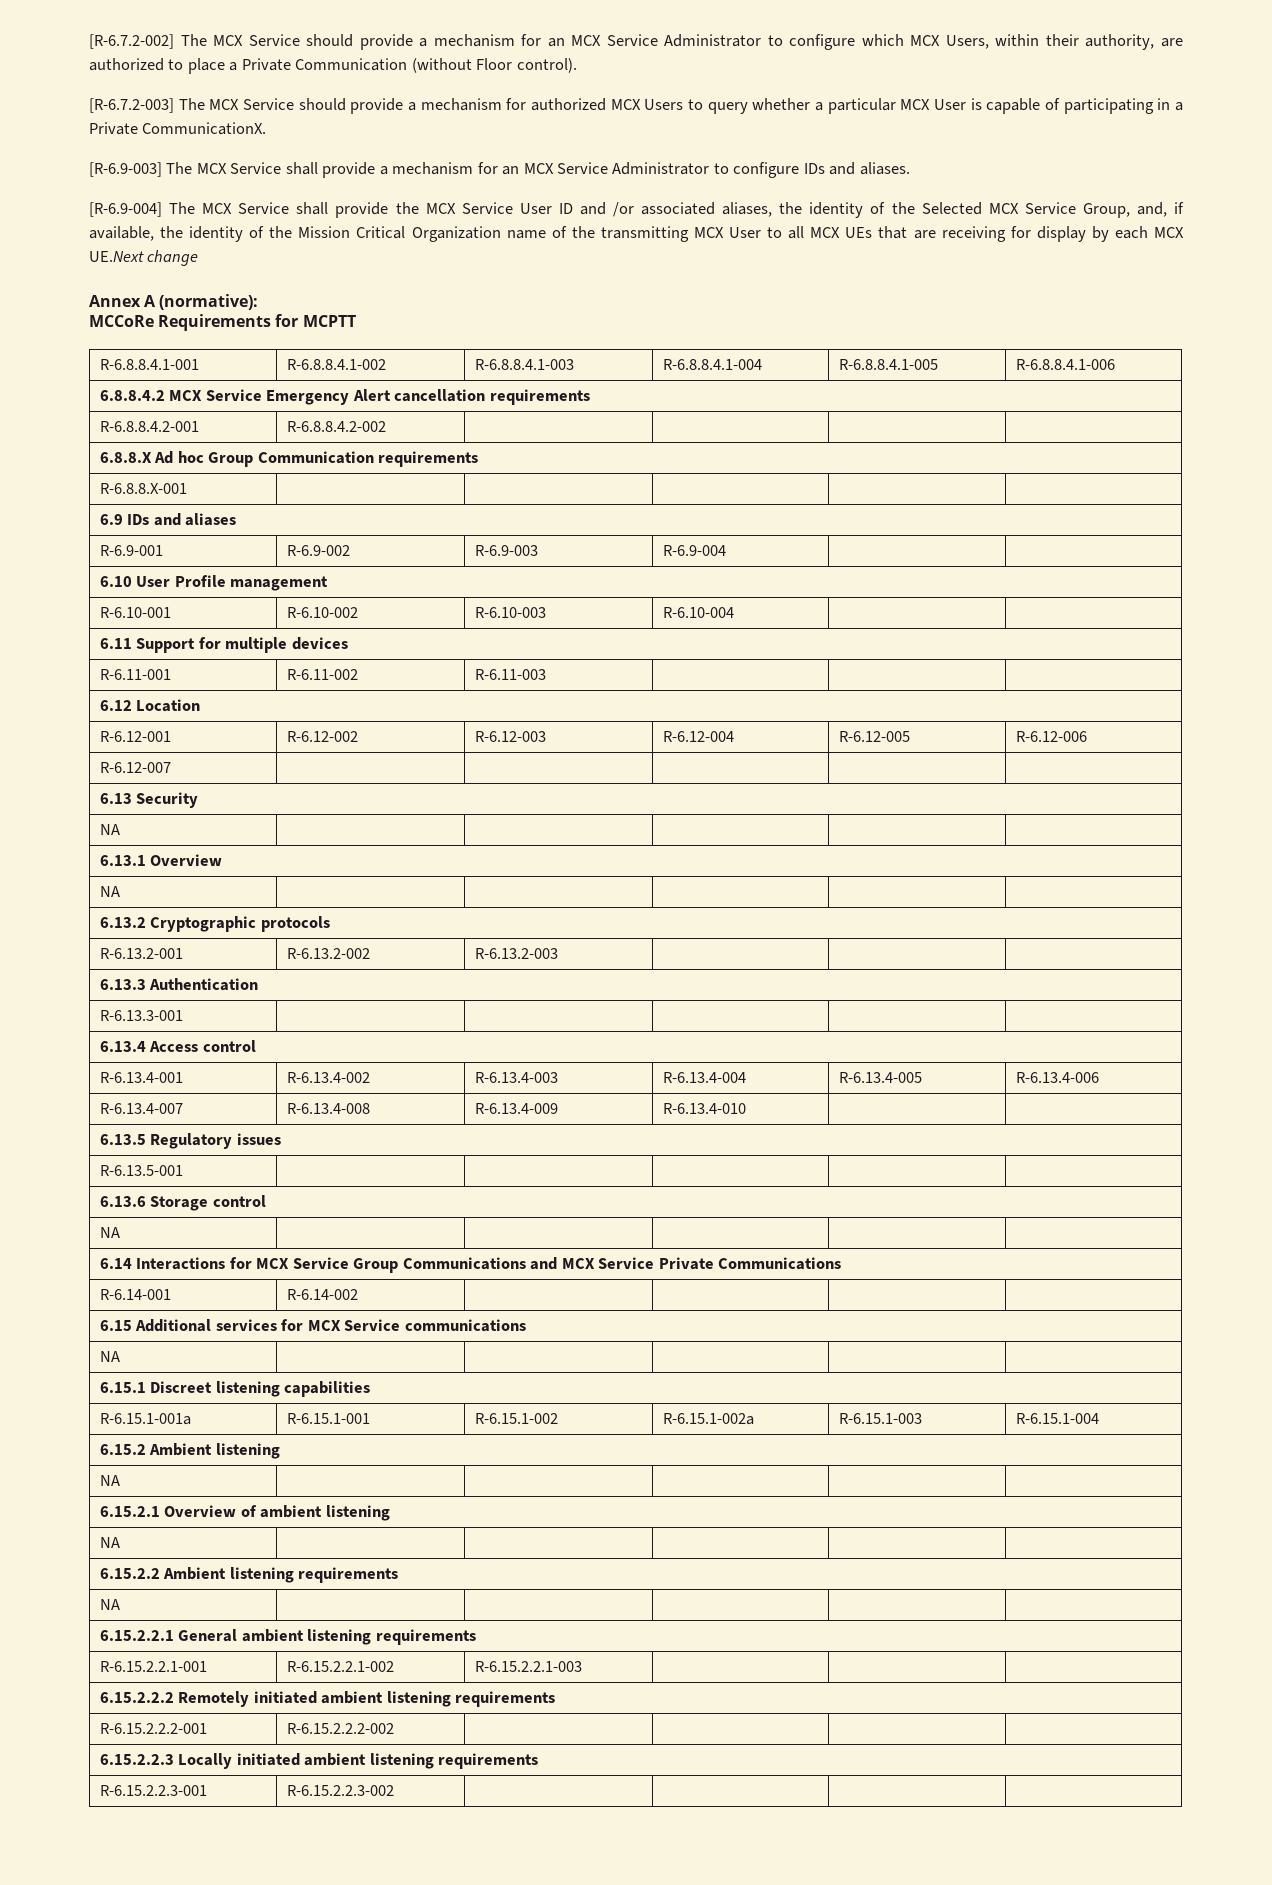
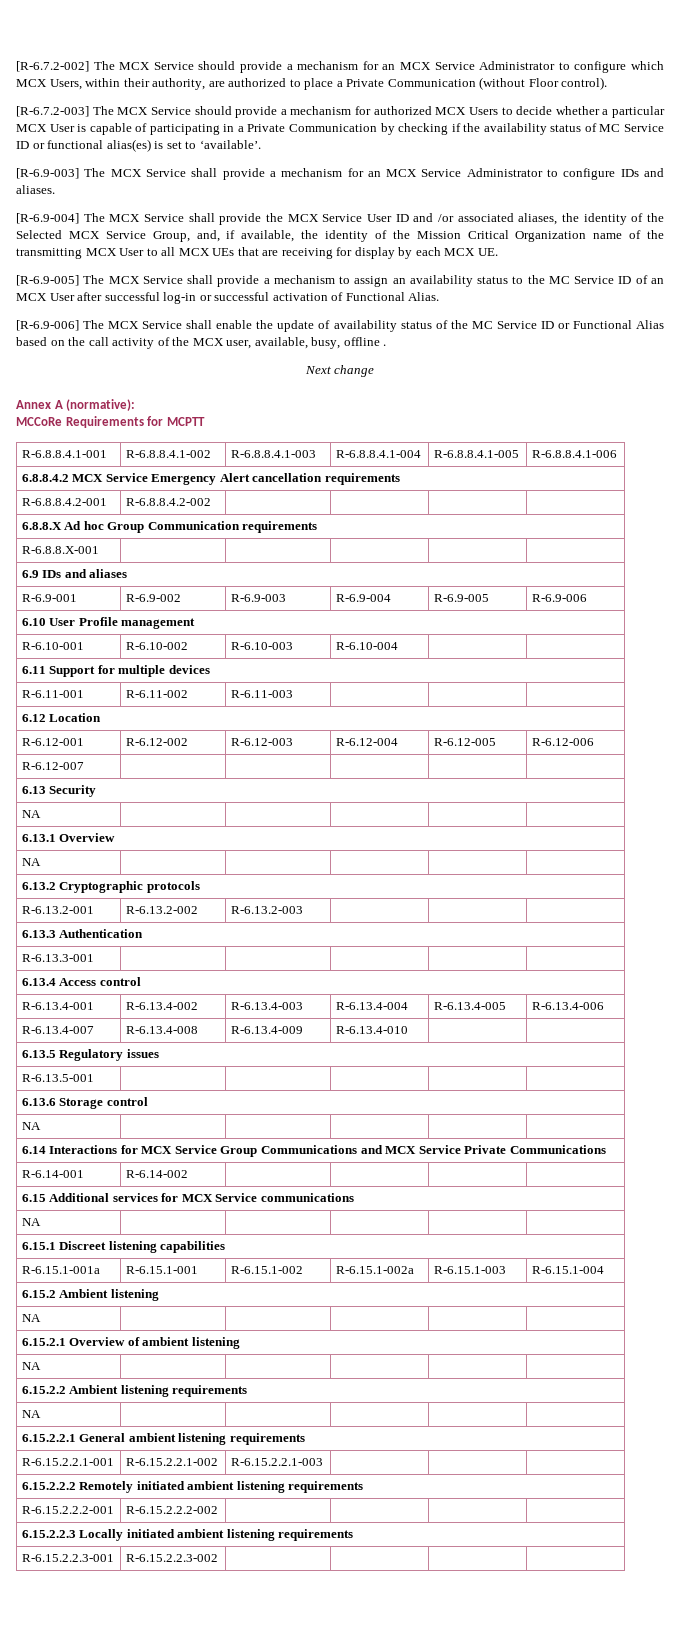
- [R-6.7.2-003] The MCX Service should provide a mechanism for authorized MCX Users to query whether a particular MCX User is capable of participating in a Private CommunicationX.
+ [R-6.7.2-003] The MCX Service should provide a mechanism for authorized MCX Users to decide whether a particular MCX User is capable of participating in a Private Communication by checking if the availability status of MC Service ID or functional alias(es) is set to ‘available’.
- [R-6.9-004] The MCX Service shall provide the MCX Service User ID and /or associated aliases, the identity of the Selected MCX Service Group, and, if available, the identity of the Mission Critical Organization name of the transmitting MCX User to all MCX UEs that are receiving for display by each MCX UE.Next change
+ [R-6.9-004] The MCX Service shall provide the MCX Service User ID and /or associated aliases, the identity of the Selected MCX Service Group, and, if available, the identity of the Mission Critical Organization name of the transmitting MCX User to all MCX UEs that are receiving for display by each MCX UE.
+ [R-6.9-005] The MCX Service shall provide a mechanism to assign an availability status to the MC Service ID of an MCX User after successful log-in or successful activation of Functional Alias.
+ [R-6.9-006] The MCX Service shall enable the update of availability status of the MC Service ID or Functional Alias based on the call activity of the MCX user, available, busy, offline .
+ Next change
- R-6.9-001 | R-6.9-002 | R-6.9-003 | R-6.9-004 | |
+ R-6.9-001 | R-6.9-002 | R-6.9-003 | R-6.9-004 | R-6.9-005 | R-6.9-006

